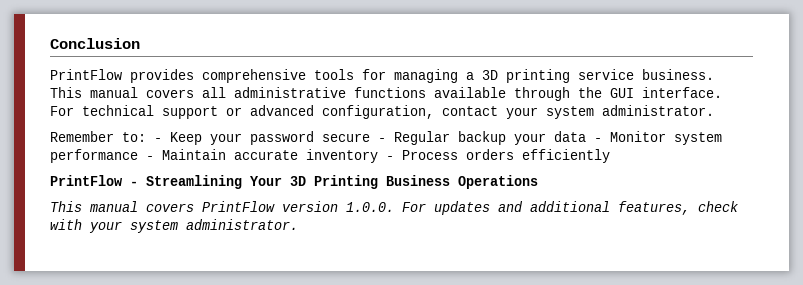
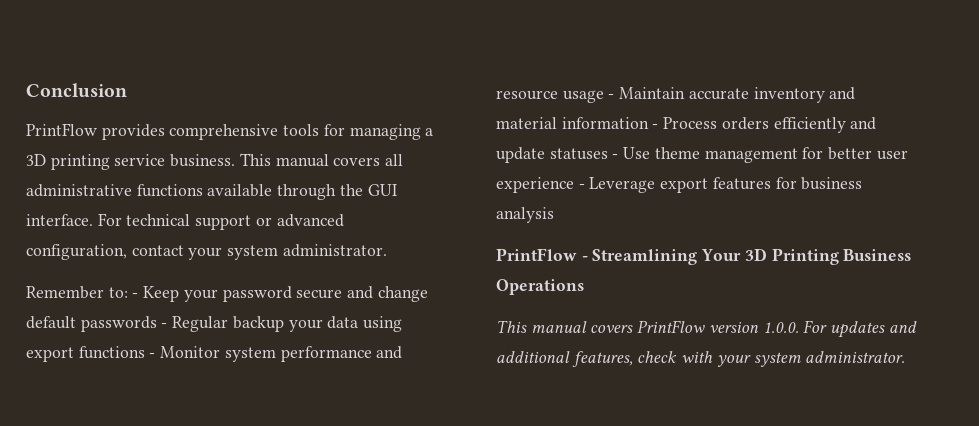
- Remember to: - Keep your password secure - Regular backup your data - Monitor system performance - Maintain accurate inventory - Process orders efficiently
+ Remember to: - Keep your password secure and change default passwords - Regular backup your data using export functions - Monitor system performance and resource usage - Maintain accurate inventory and material information - Process orders efficiently and update statuses - Use theme management for better user experience - Leverage export features for business analysis

